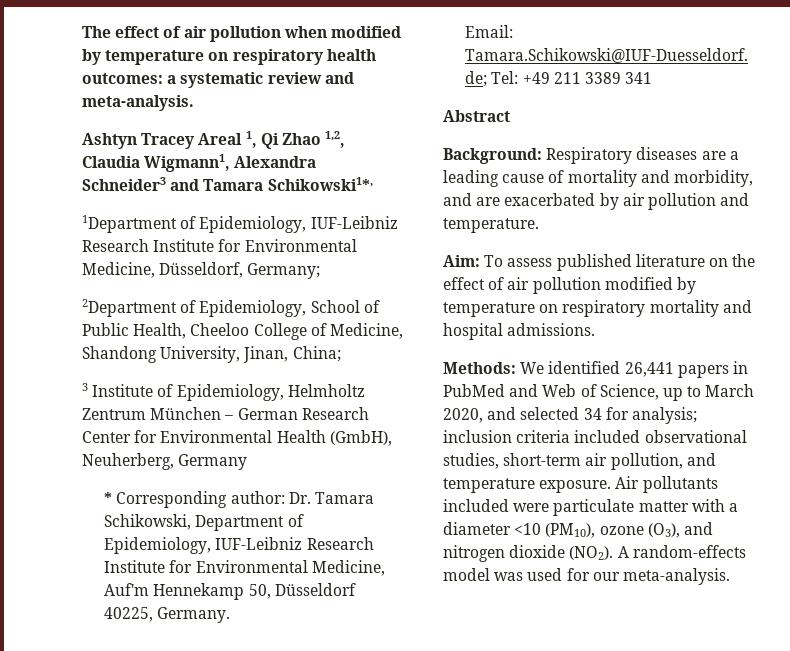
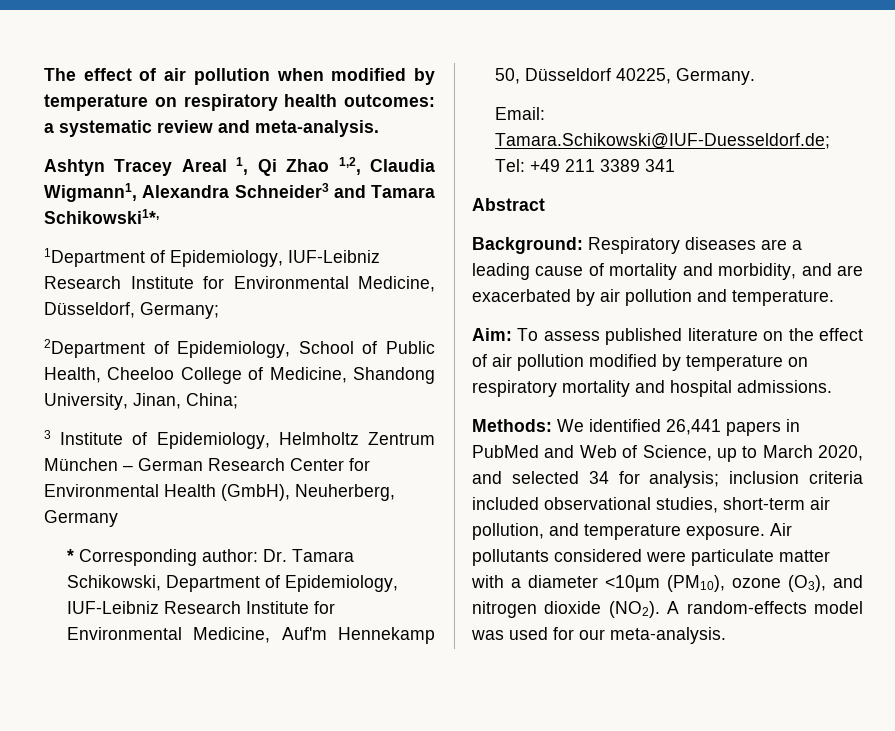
- Air pollutants included were particulate matter with a diameter <10 (PM10), ozone (O3), and nitrogen dioxide (NO2).
+ Air pollutants considered were particulate matter with a diameter <10µm (PM10), ozone (O3), and nitrogen dioxide (NO2).

